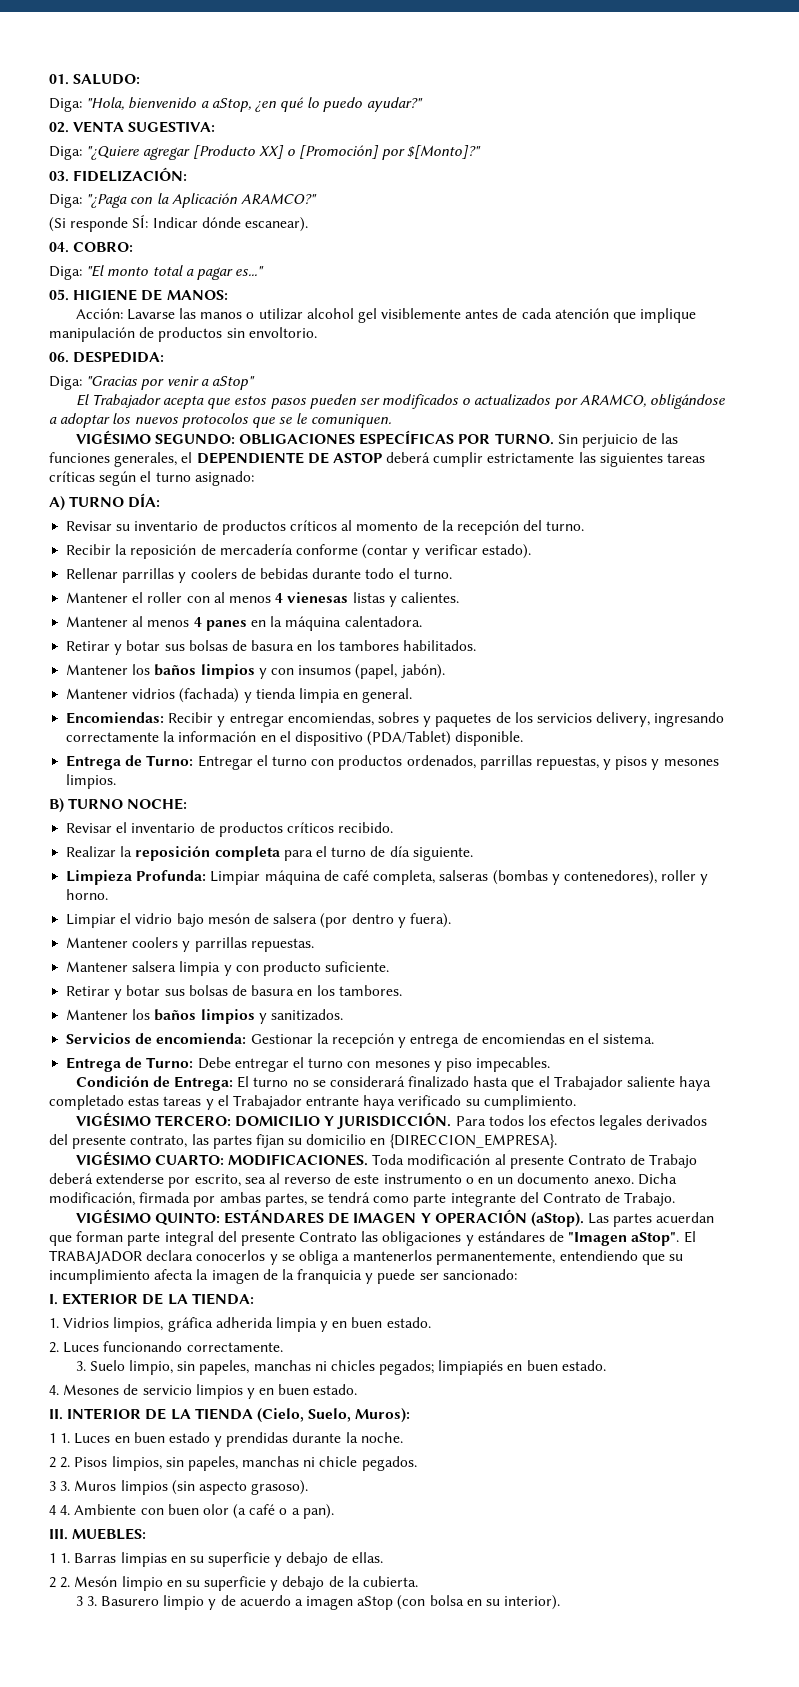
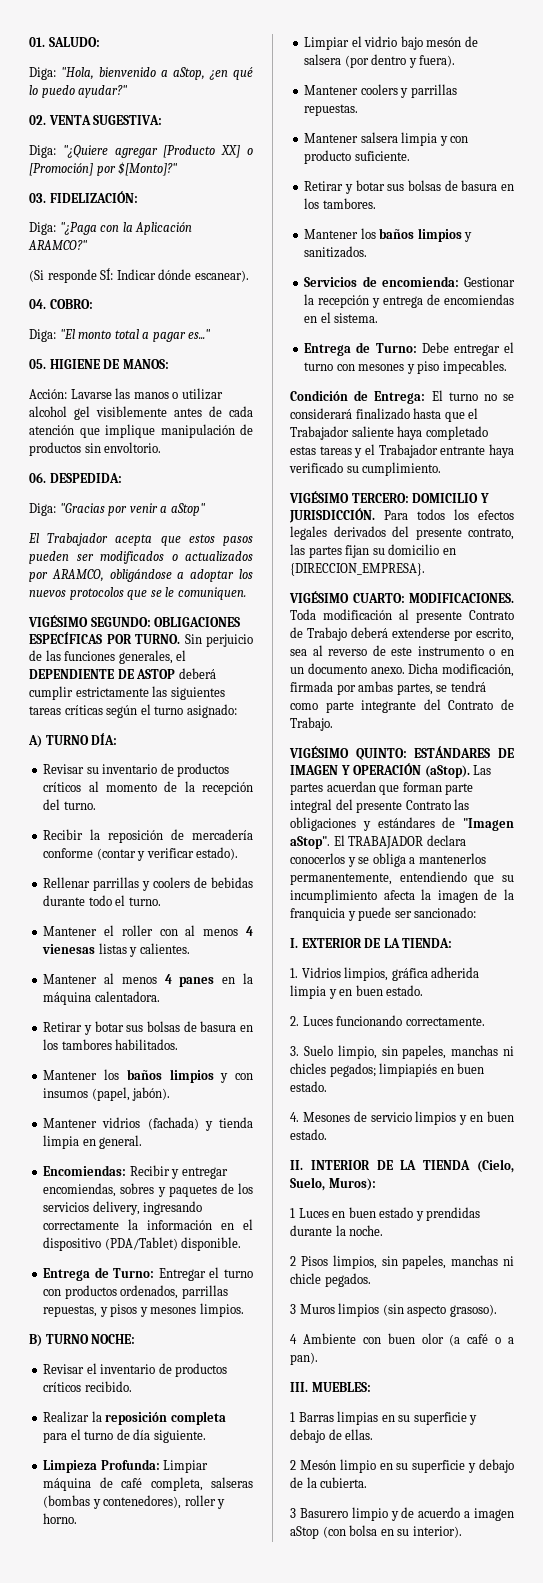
- 1 1. Luces en buen estado y prendidas durante la noche.
+ 1 Luces en buen estado y prendidas durante la noche.
- 2 2. Pisos limpios, sin papeles, manchas ni chicle pegados.
+ 2 Pisos limpios, sin papeles, manchas ni chicle pegados.
- 3 3. Muros limpios (sin aspecto grasoso).
+ 3 Muros limpios (sin aspecto grasoso).
- 4 4. Ambiente con buen olor (a café o a pan).
+ 4 Ambiente con buen olor (a café o a pan).
- 1 1. Barras limpias en su superficie y debajo de ellas.
+ 1 Barras limpias en su superficie y debajo de ellas.
- 2 2. Mesón limpio en su superficie y debajo de la cubierta.
+ 2 Mesón limpio en su superficie y debajo de la cubierta.
- 3 3. Basurero limpio y de acuerdo a imagen aStop (con bolsa en su interior).
+ 3 Basurero limpio y de acuerdo a imagen aStop (con bolsa en su interior).

